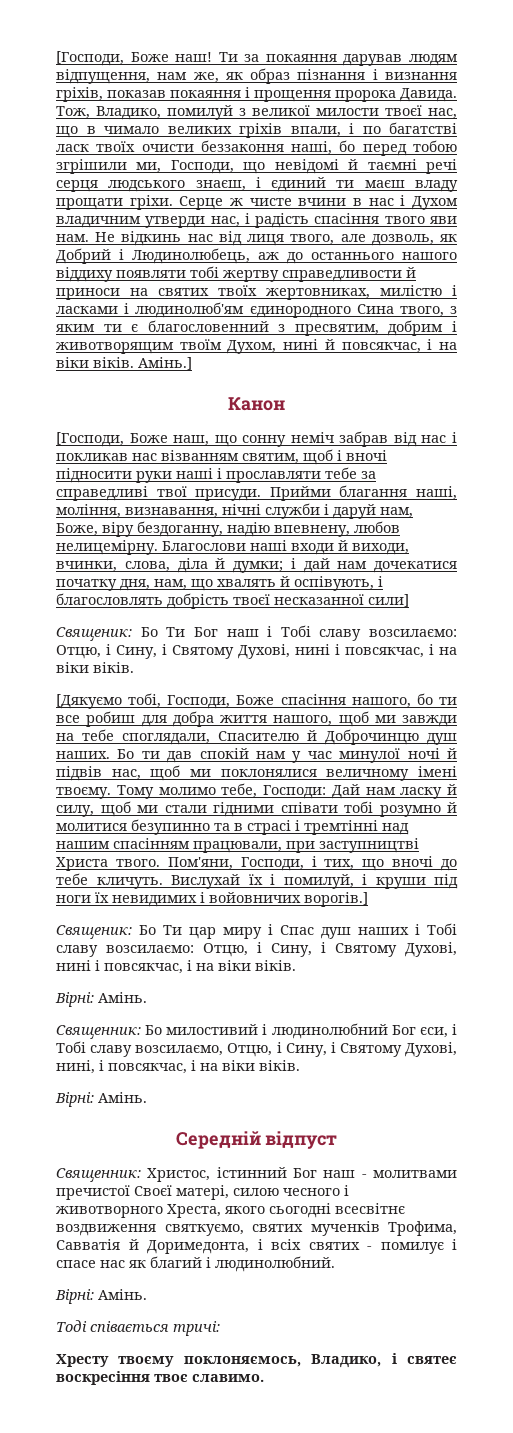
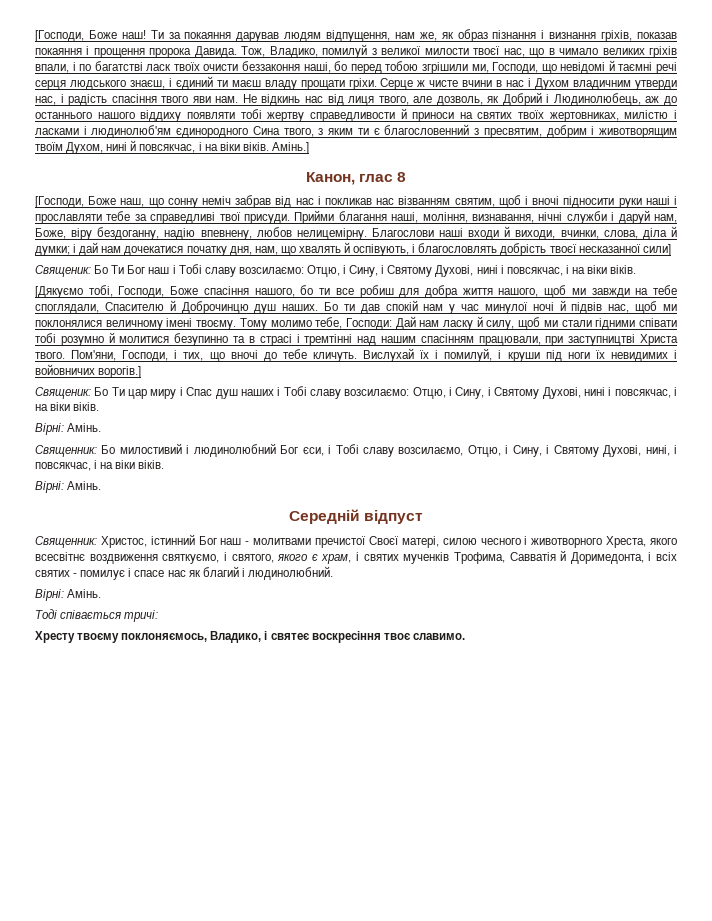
- Канон
+ Канон, глас 8
- Священник: Христос, істинний Бог наш - молитвами пречистої Своєї матері, силою чесного і животворного Хреста, якого сьогодні всесвітнє воздвиження святкуємо, святих мученків Трофима, Савватія й Доримедонта, і всіх святих - помилує і спасе нас як благий і людинолюбний.
+ Священник: Христос, істинний Бог наш - молитвами пречистої Своєї матері, силою чесного і животворного Хреста, якого всесвітнє воздвиження святкуємо, і святого, якого є храм, і святих мученків Трофима, Савватія й Доримедонта, і всіх святих - помилує і спасе нас як благий і людинолюбний.

